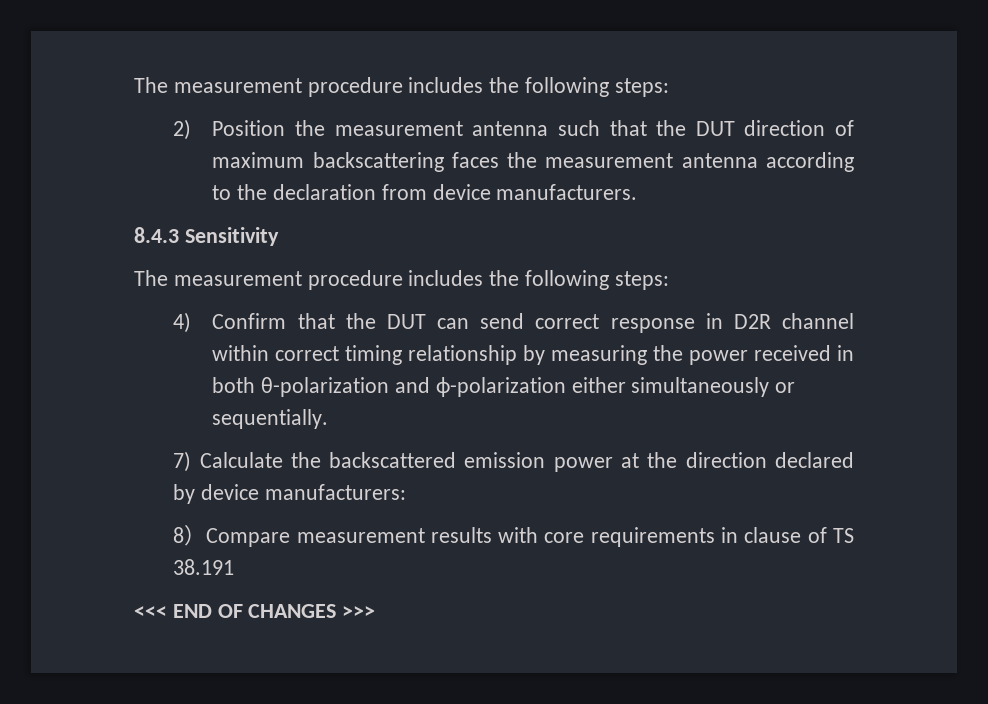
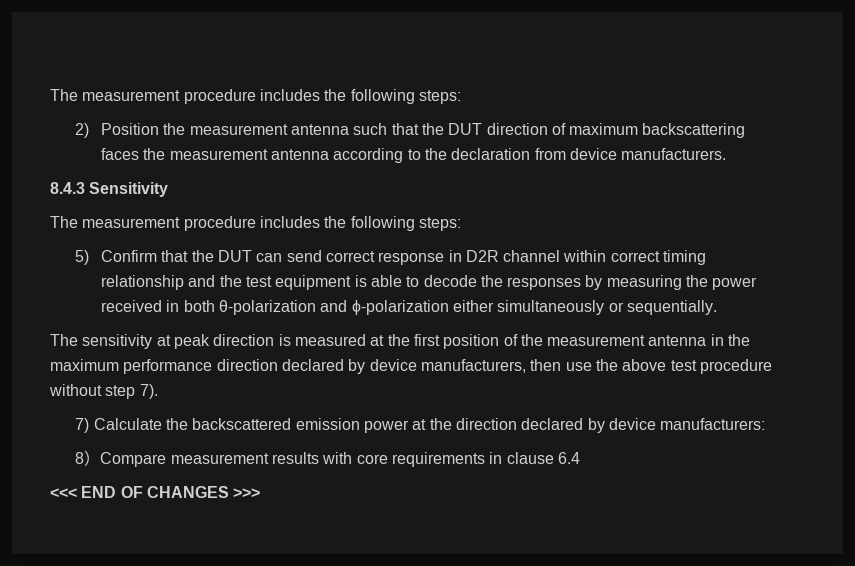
- 4) Confirm that the DUT can send correct response in D2R channel within correct timing relationship by measuring the power received in both θ-polarization and ϕ-polarization either simultaneously or sequentially.
+ 5) Confirm that the DUT can send correct response in D2R channel within correct timing relationship and the test equipment is able to decode the responses by measuring the power received in both θ-polarization and ϕ-polarization either simultaneously or sequentially.
+ The sensitivity at peak direction is measured at the first position of the measurement antenna in the maximum performance direction declared by device manufacturers, then use the above test procedure without step 7).
- 8）Compare measurement results with core requirements in clause of TS 38.191
+ 8）Compare measurement results with core requirements in clause 6.4

